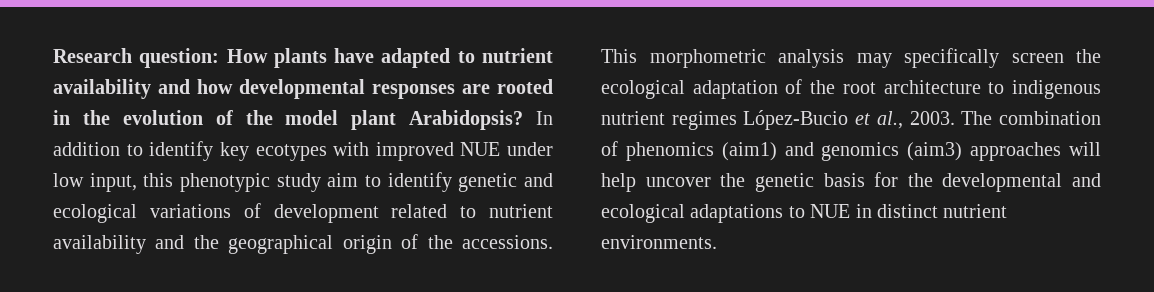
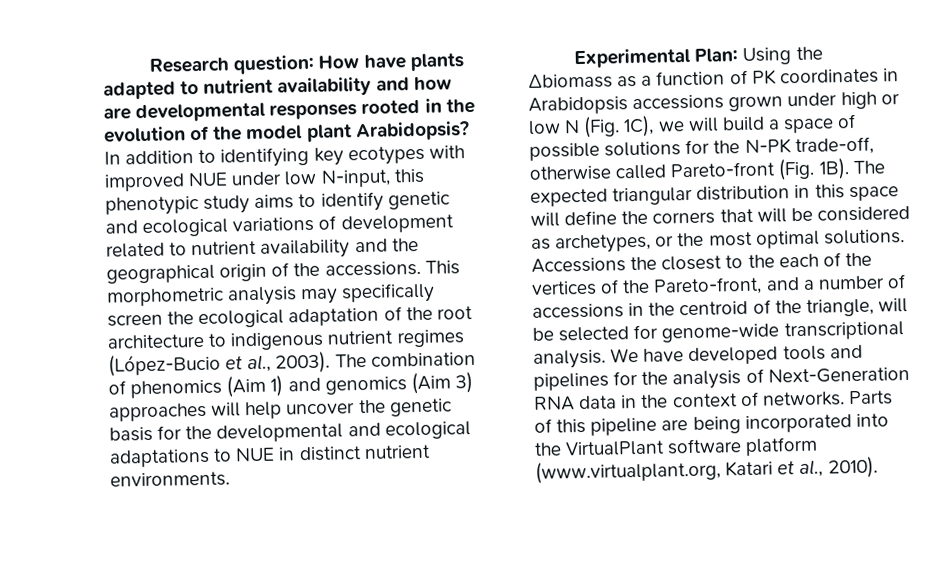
- Research question: How plants have adapted to nutrient availability and how developmental responses are rooted in the evolution of the model plant Arabidopsis?
+ Research question: How have plants adapted to nutrient availability and how are developmental responses rooted in the evolution of the model plant Arabidopsis?
- In addition to identify key ecotypes with improved NUE under low input, this phenotypic study aim to identify genetic and ecological variations of development related to nutrient availability and the geographical origin of the accessions.
+ In addition to identifying key ecotypes with improved NUE under low N-input, this phenotypic study aims to identify genetic and ecological variations of development related to nutrient availability and the geographical origin of the accessions.
- This morphometric analysis may specifically screen the ecological adaptation of the root architecture to indigenous nutrient regimes López-Bucio et al., 2003.
+ This morphometric analysis may specifically screen the ecological adaptation of the root architecture to indigenous nutrient regimes (López-Bucio et al., 2003).
- The combination of phenomics (aim1) and genomics (aim3) approaches will help uncover the genetic basis for the developmental and ecological adaptations to NUE in distinct nutrient environments.
+ The combination of phenomics (Aim 1) and genomics (Aim 3) approaches will help uncover the genetic basis for the developmental and ecological adaptations to NUE in distinct nutrient environments.
+ Experimental Plan: Using the Δbiomass as a function of PK coordinates in Arabidopsis accessions grown under high or low N (Fig. 1C), we will build a space of possible solutions for the N-PK trade-off, otherwise called Pareto-front (Fig. 1B). The expected triangular distribution in this space will define the corners that will be considered as archetypes, or the most optimal solutions. Accessions the closest to the each of the vertices of the Pareto-front, and a number of accessions in the centroid of the triangle, will be selected for genome-wide transcriptional analysis. We have developed tools and pipelines for the analysis of Next-Generation RNA data in the context of networks. Parts of this pipeline are being incorporated into the VirtualPlant software platform (www.virtualplant.org, Katari et al., 2010).

